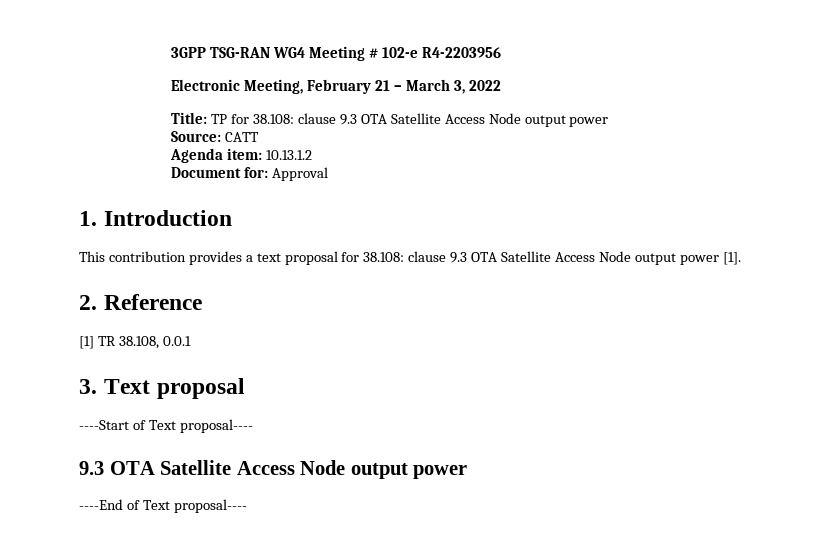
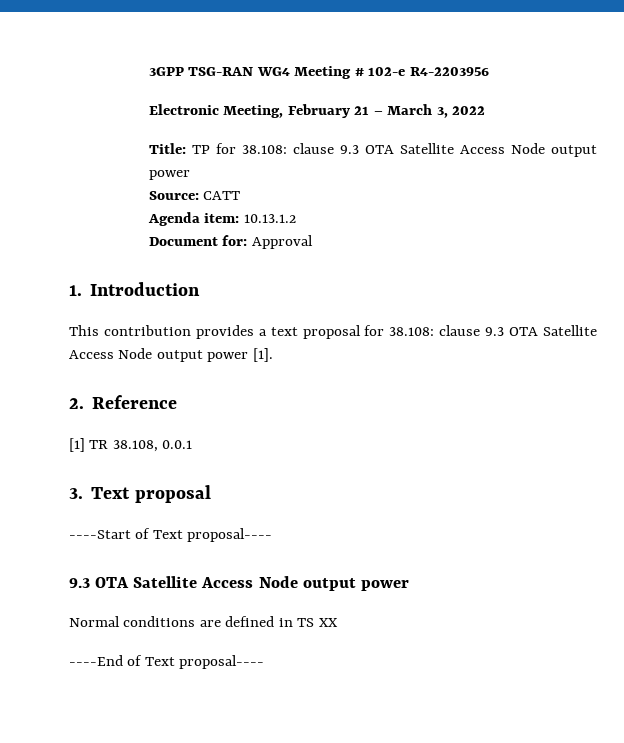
+ Normal conditions are defined in TS XX

